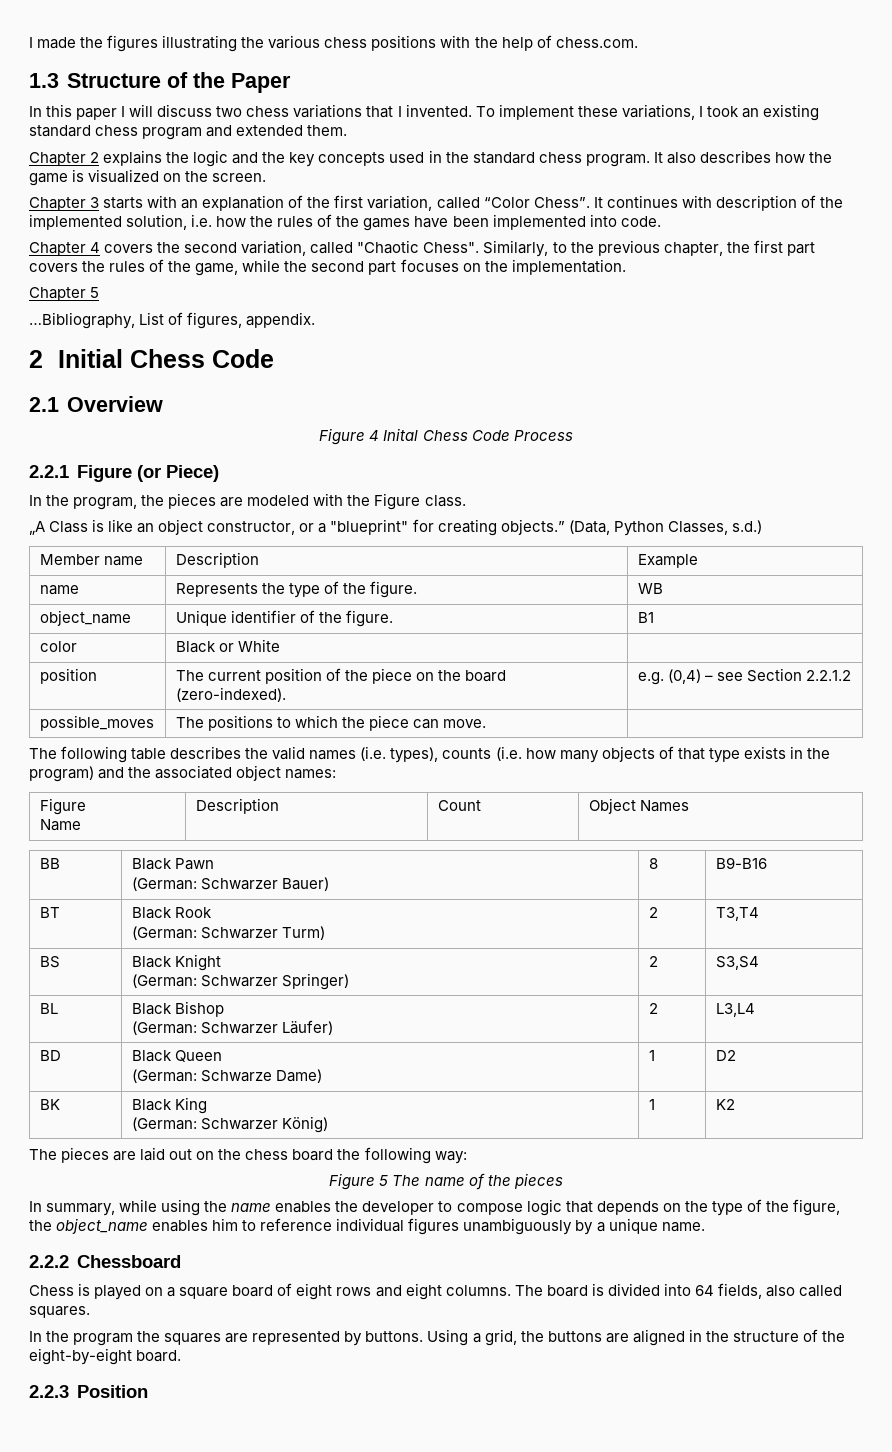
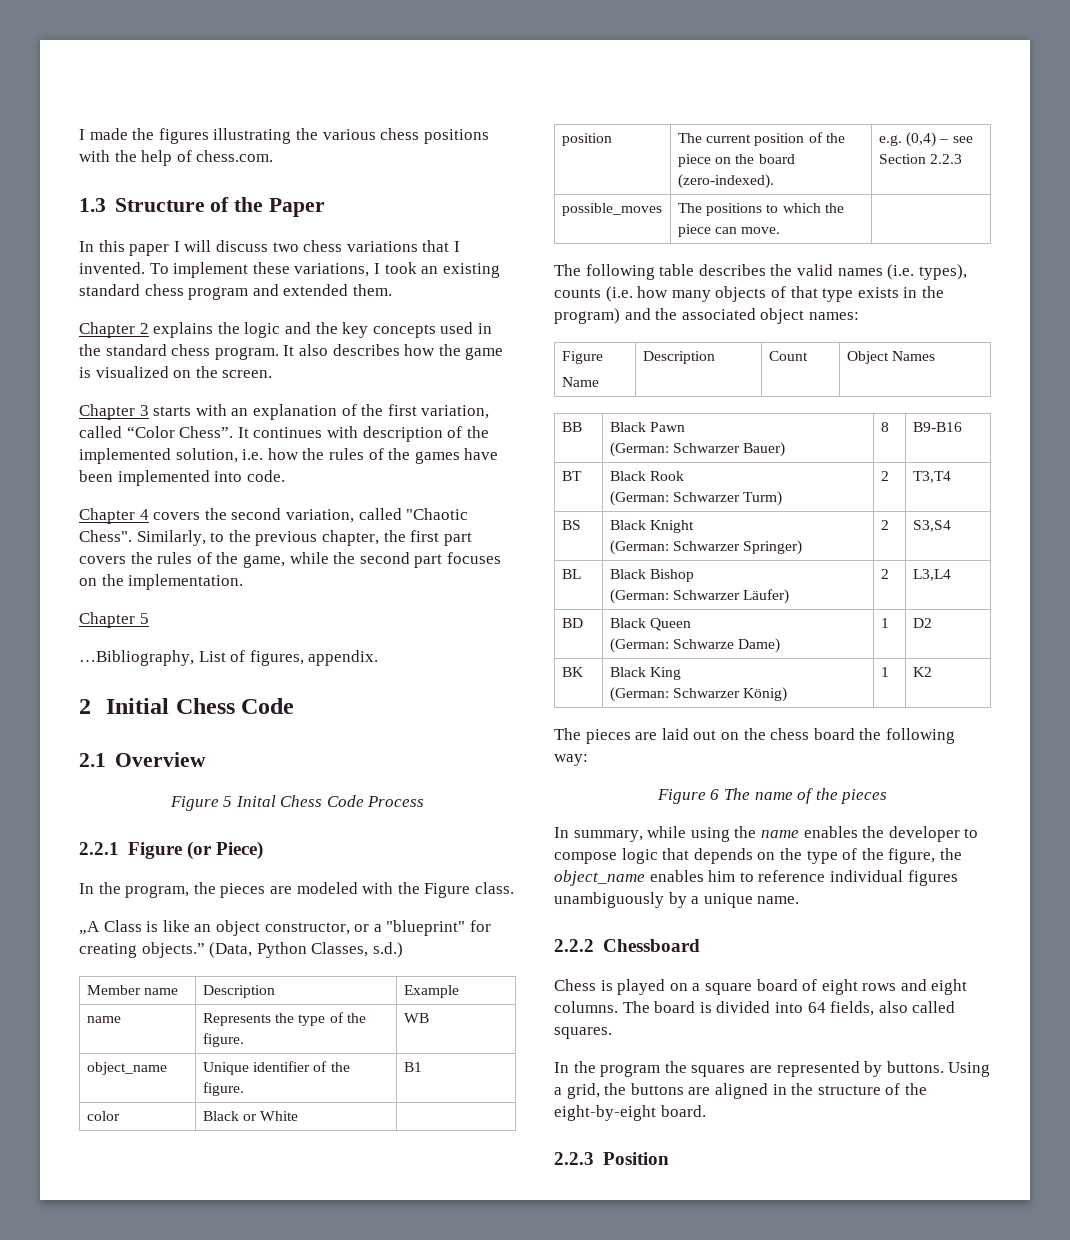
- Figure 4 Inital Chess Code Process
+ Figure 5 Inital Chess Code Process
- position | The current position of the piece on the board (zero-indexed). | e.g. (0,4) – see Section 2.2.1.2
+ position | The current position of the piece on the board (zero-indexed). | e.g. (0,4) – see Section 2.2.3
- Figure 5 The name of the pieces
+ Figure 6 The name of the pieces

